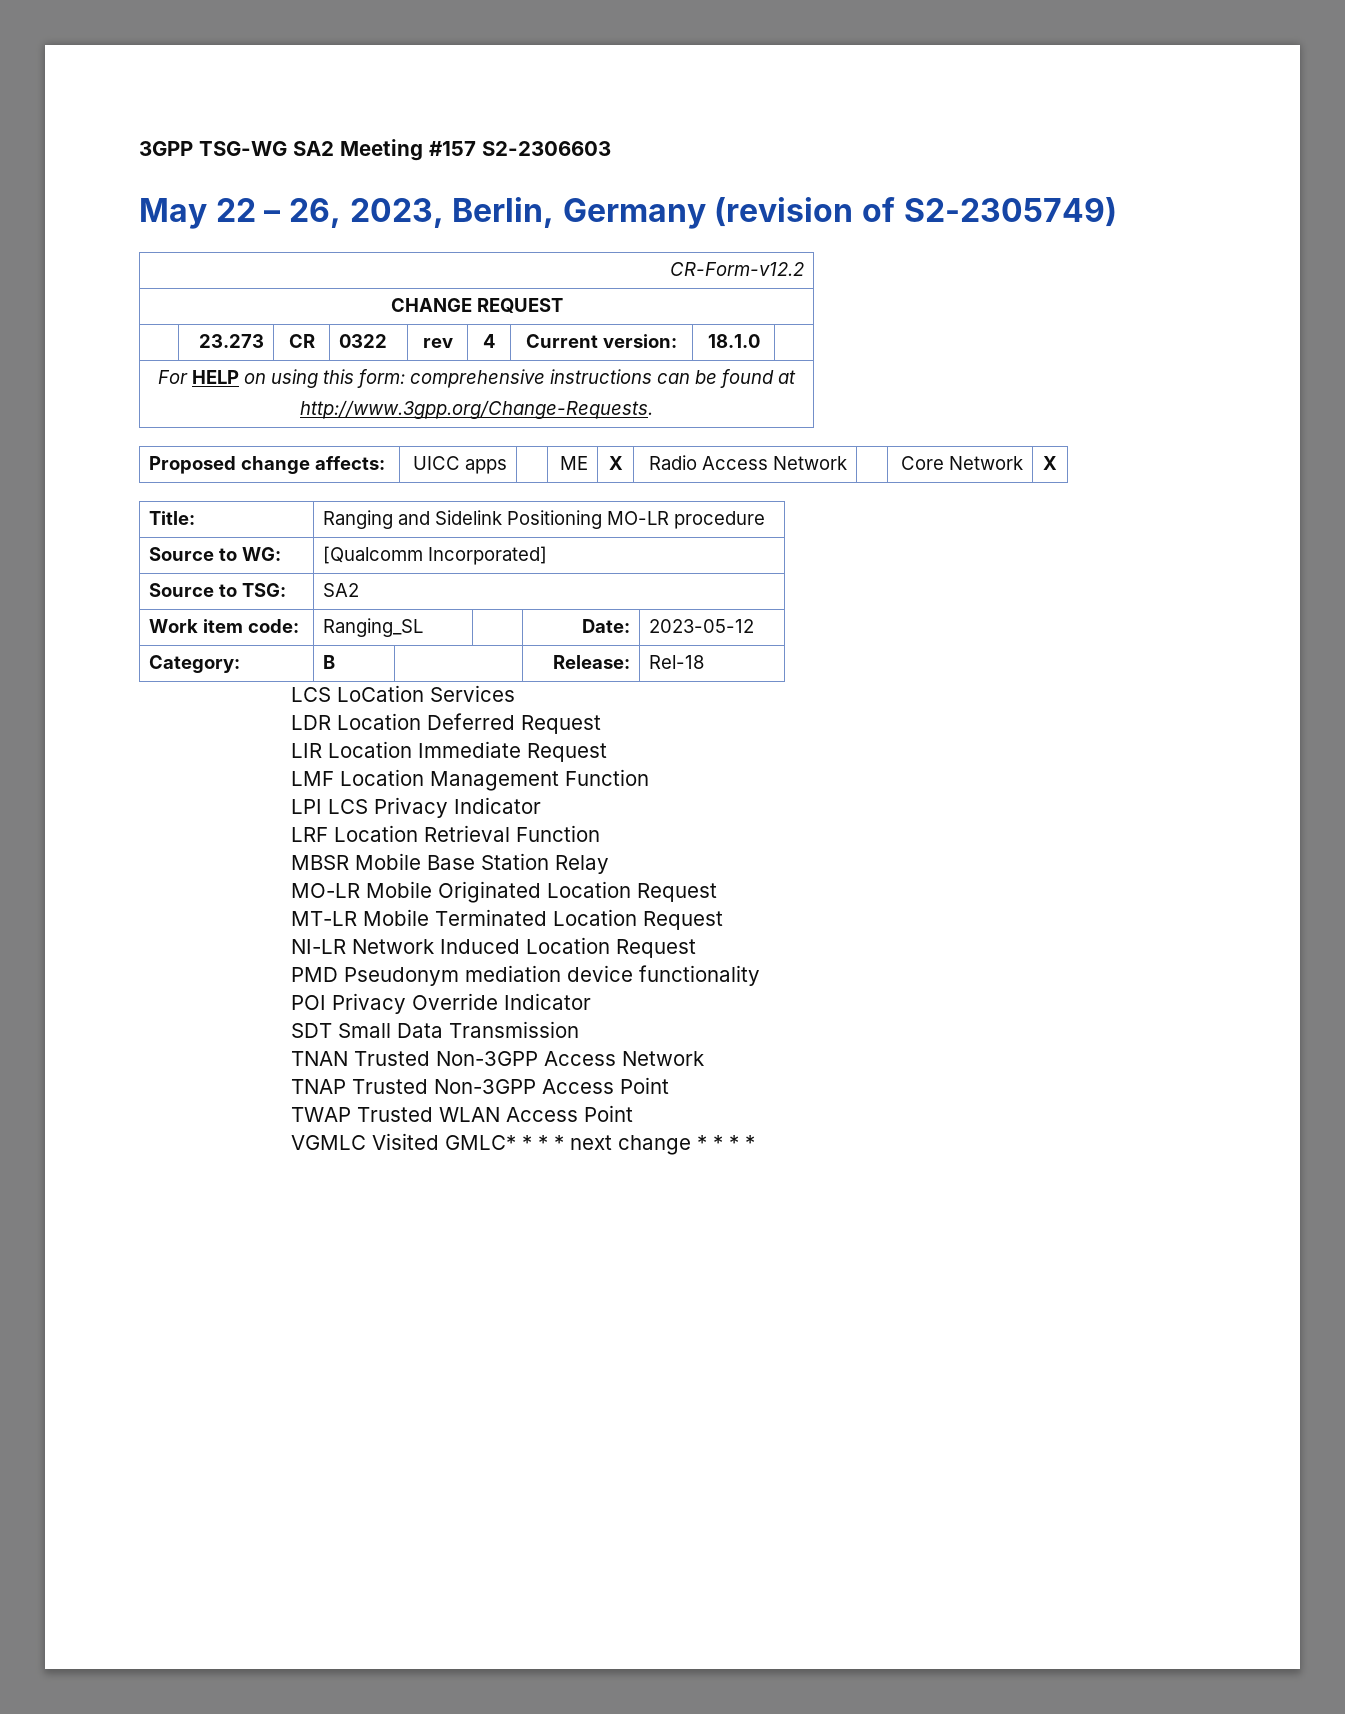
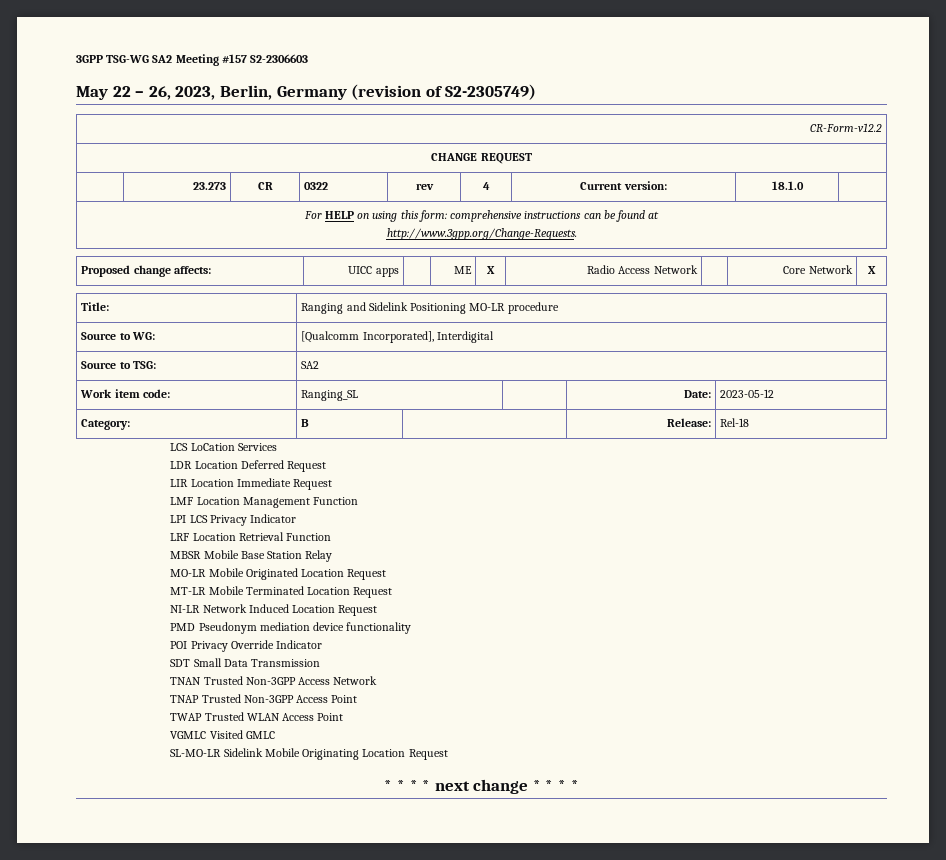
- Source to WG: | [Qualcomm Incorporated]
+ Source to WG: | [Qualcomm Incorporated], Interdigital
- VGMLC Visited GMLC* * * * next change * * * *
+ VGMLC Visited GMLC
+ SL-MO-LR Sidelink Mobile Originating Location Request
+ * * * * next change * * * *

